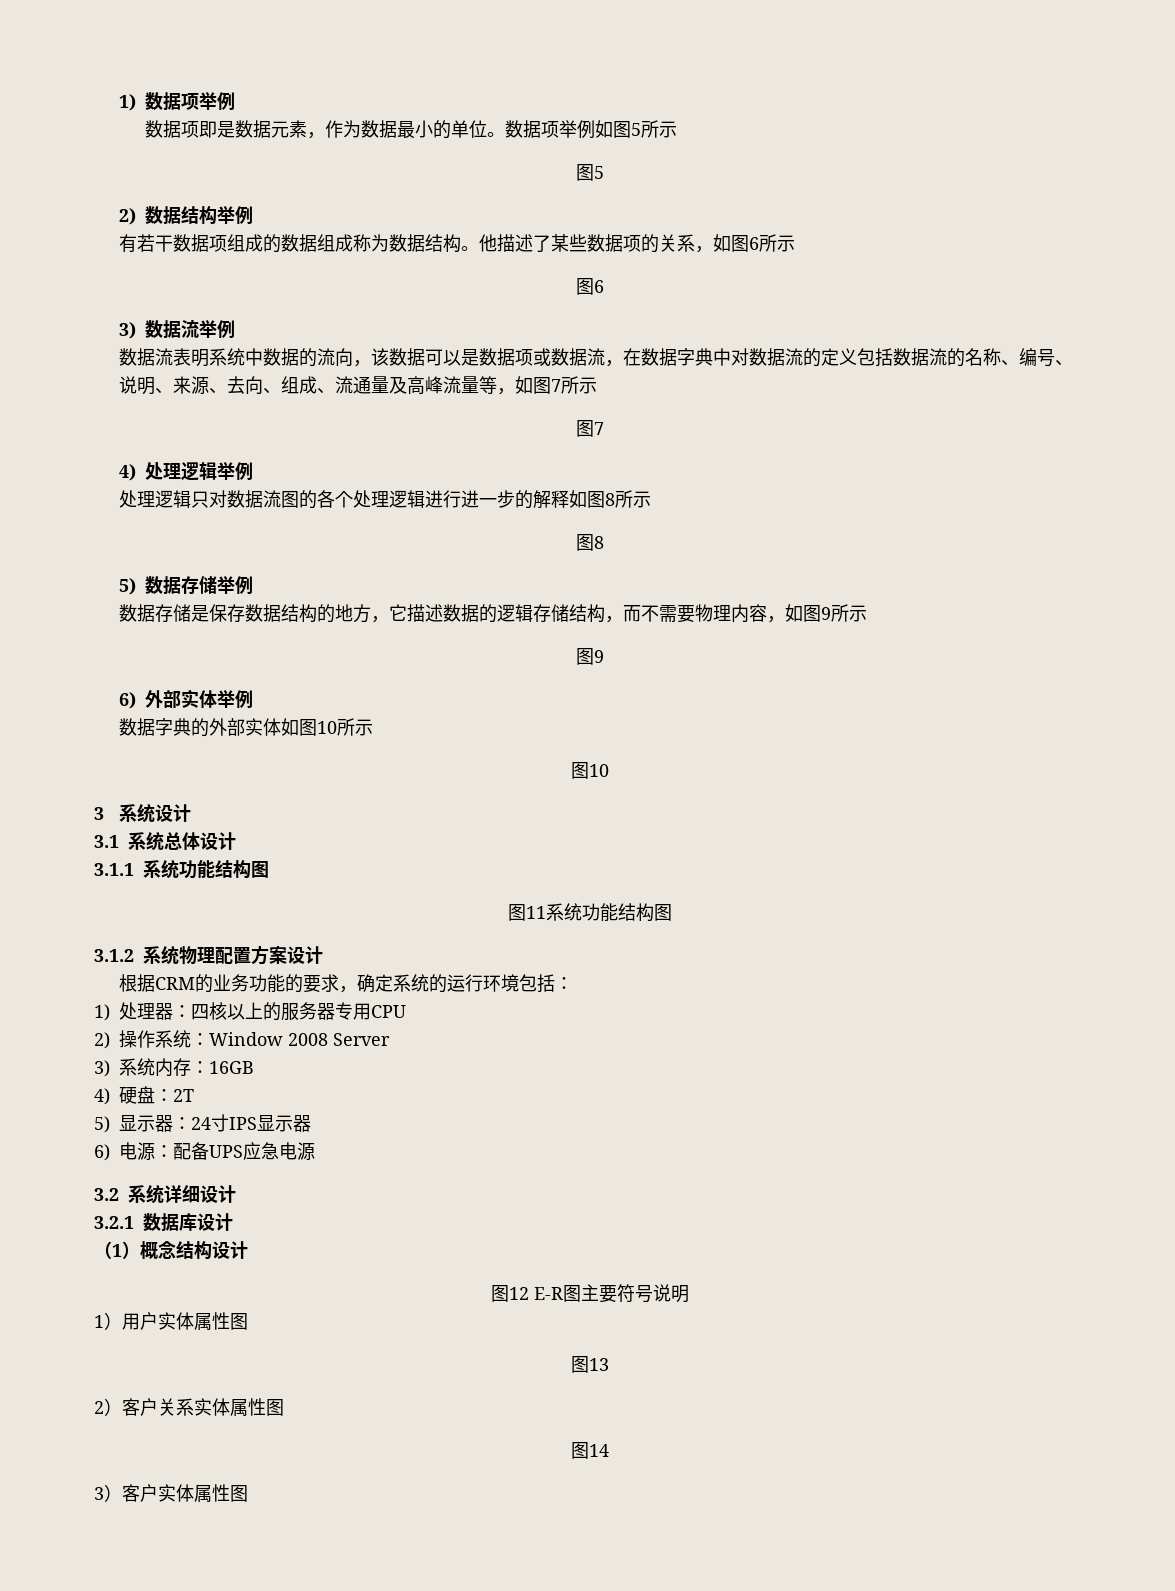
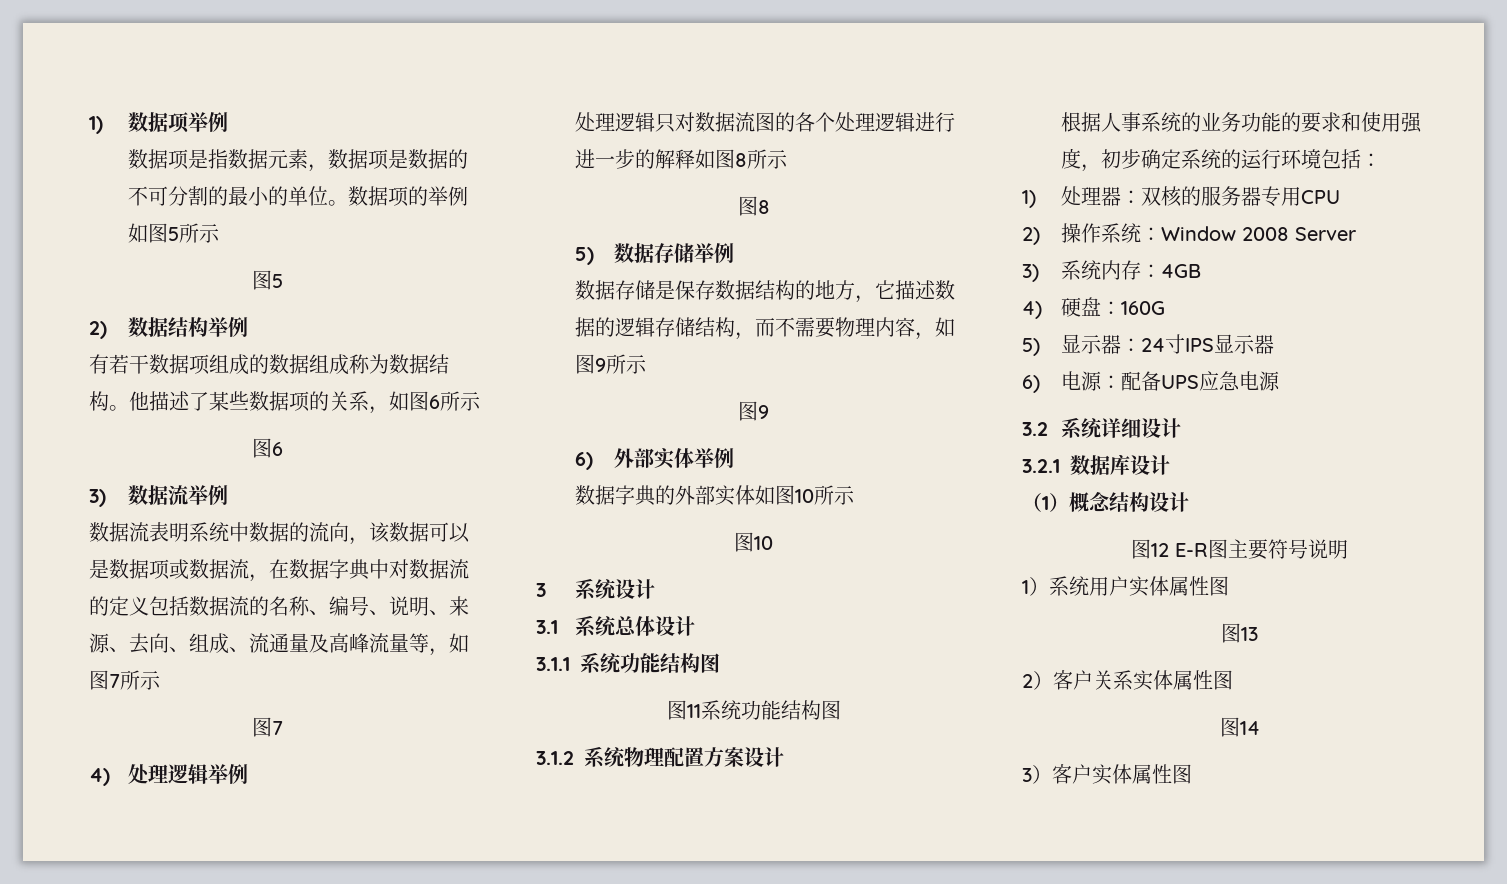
- 数据项即是数据元素，作为数据最小的单位。
+ 数据项是指数据元素，数据项是数据的不可分割的最小的单位。
- 数据项举例如图5所示
+ 数据项的举例如图5所示
- 根据CRM的业务功能的要求，确定系统的运行环境包括：
+ 根据人事系统的业务功能的要求和使用强度，初步确定系统的运行环境包括：
- 1)处理器：四核以上的服务器专用CPU
+ 1)处理器：双核的服务器专用CPU
- 3)系统内存：16GB
+ 3)系统内存：4GB
- 4)硬盘：2T
+ 4)硬盘：160G
- 1）用户实体属性图
+ 1）系统用户实体属性图

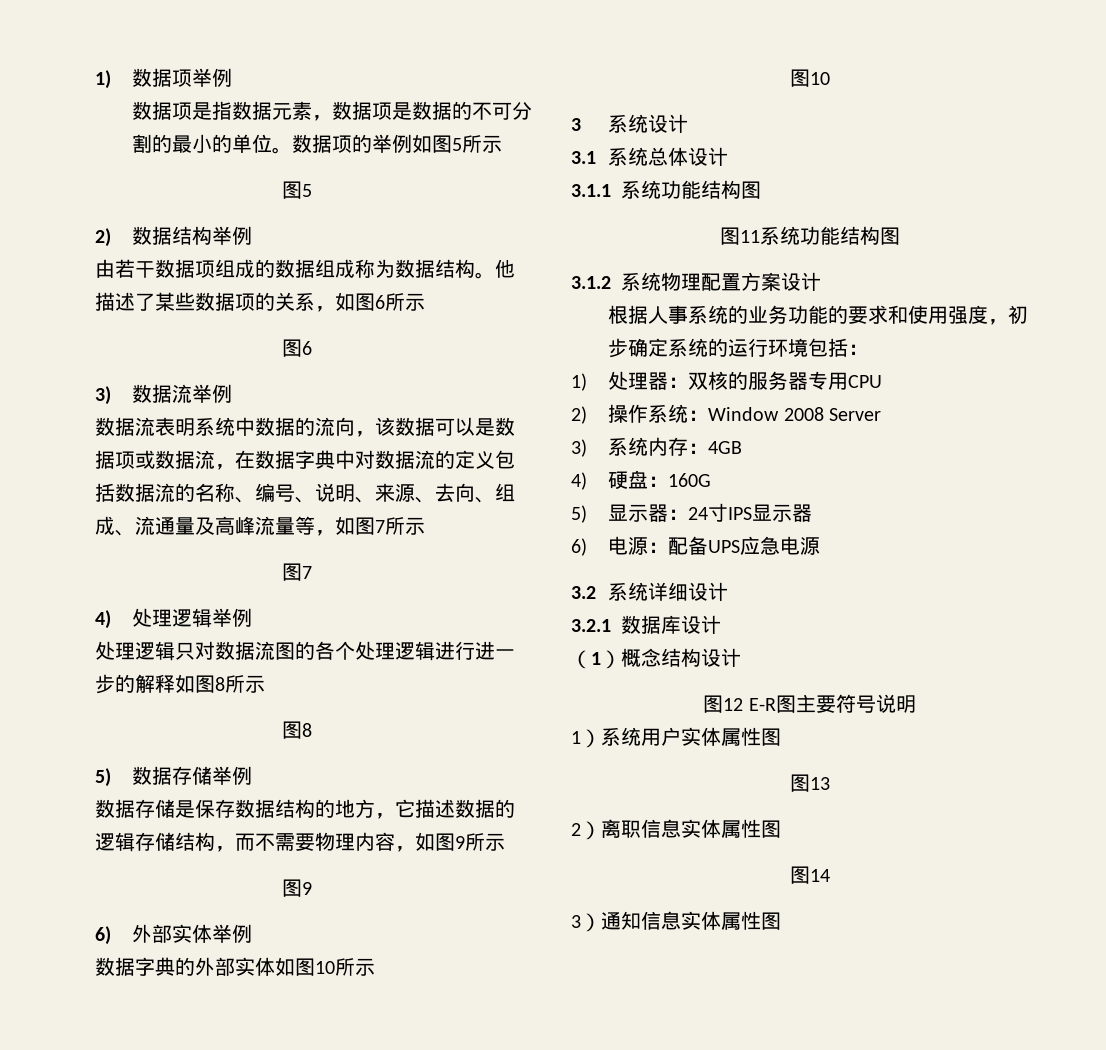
- 有若干数据项组成的数据组成称为数据结构。
+ 由若干数据项组成的数据组成称为数据结构。
- 2）客户关系实体属性图
+ 2）离职信息实体属性图
- 3）客户实体属性图
+ 3）通知信息实体属性图

